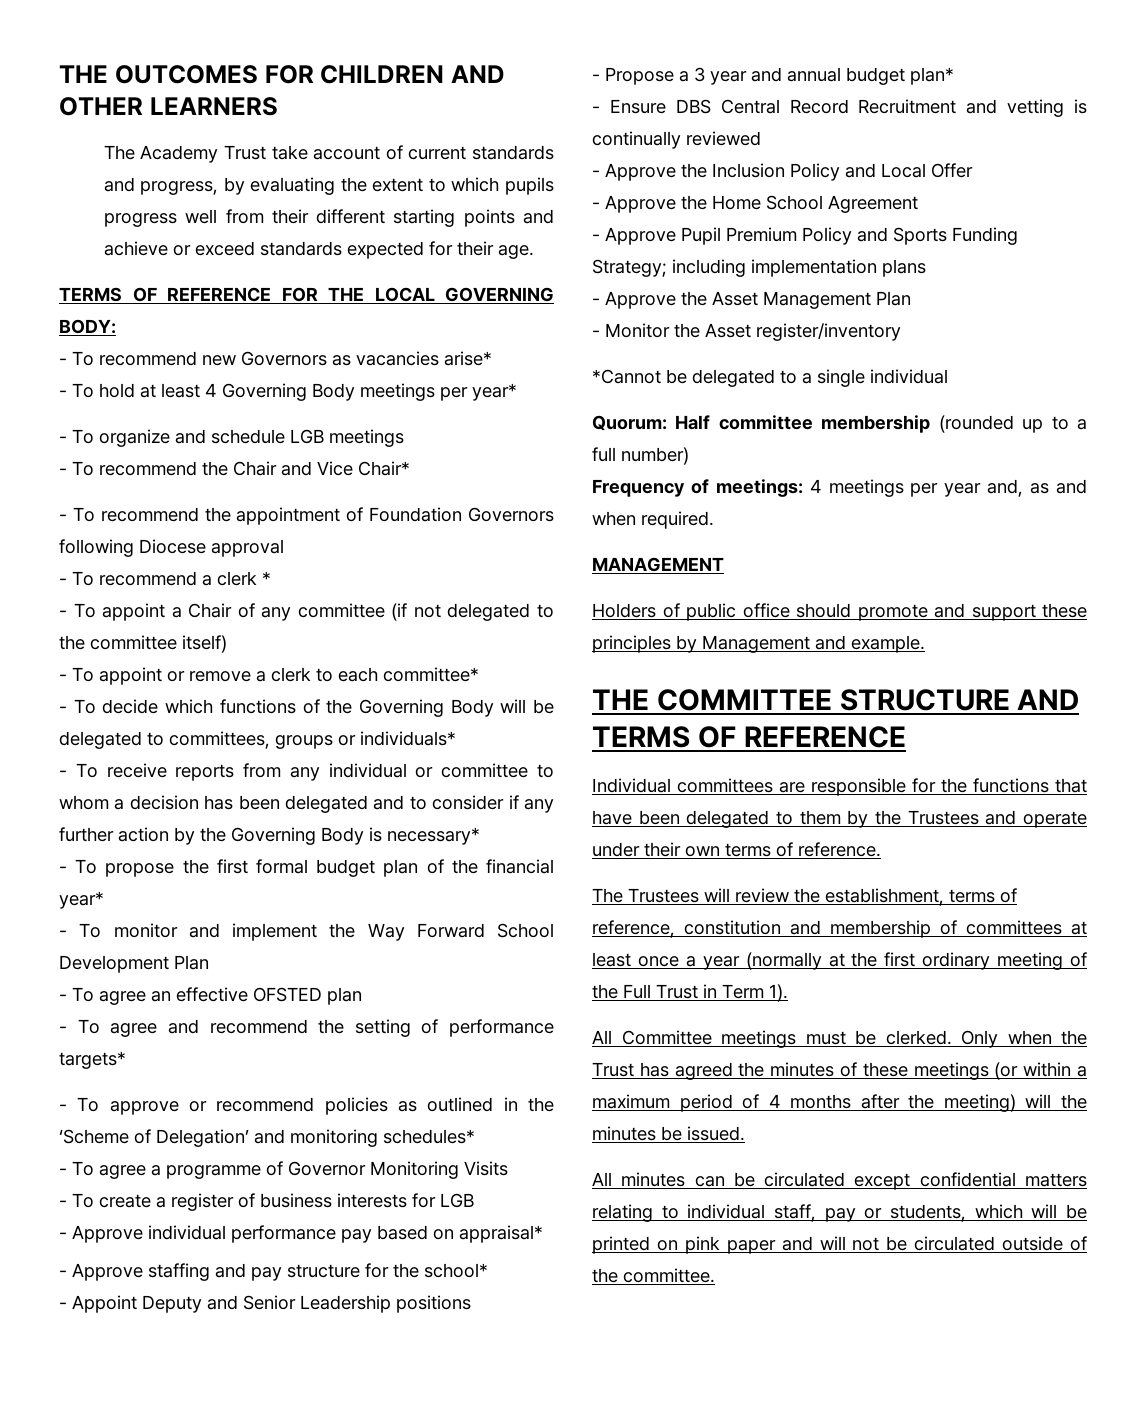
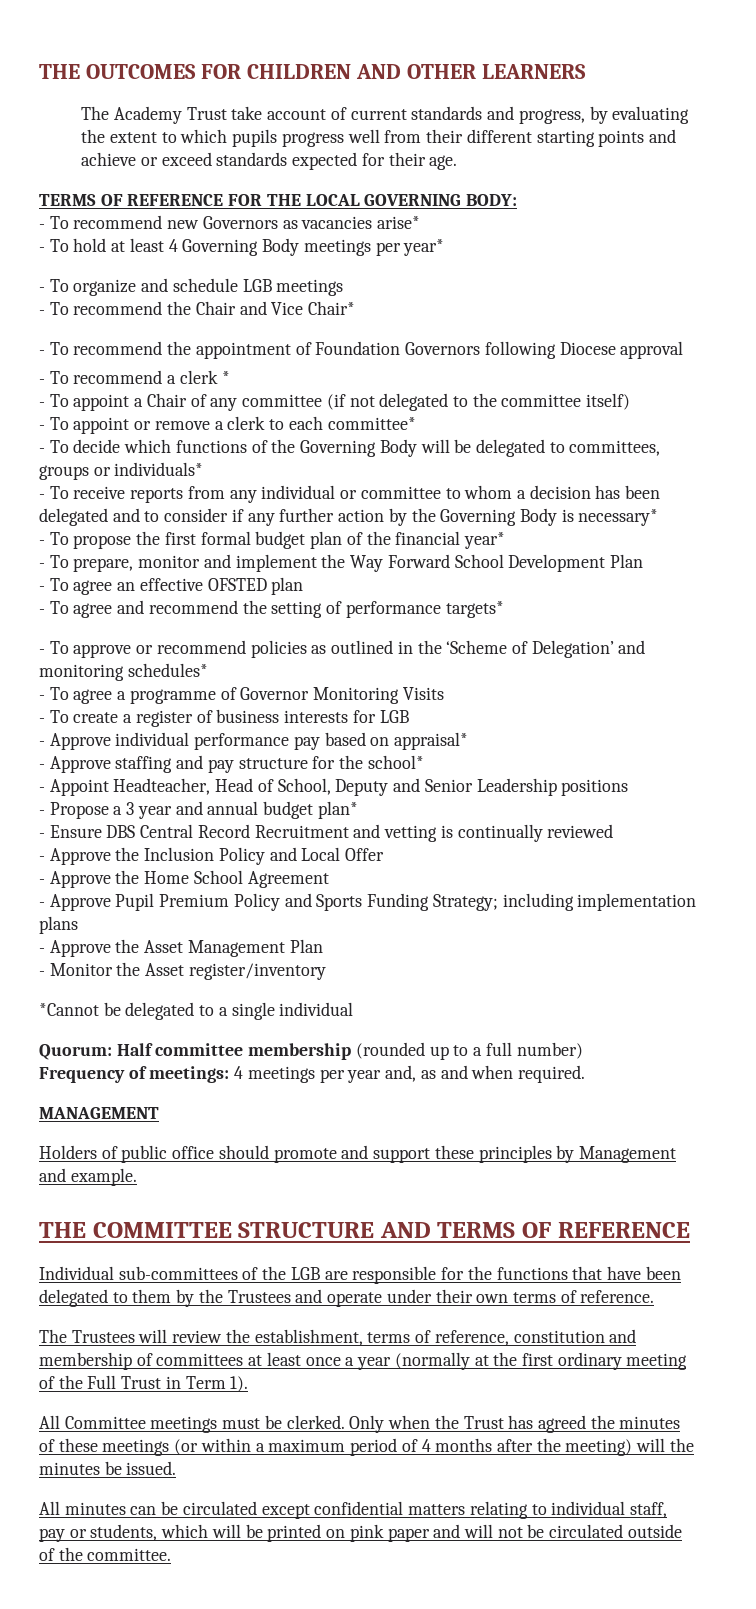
- - To monitor and implement the Way Forward School Development Plan
+ - To prepare, monitor and implement the Way Forward School Development Plan
- - Appoint Deputy and Senior Leadership positions
+ - Appoint Headteacher, Head of School, Deputy and Senior Leadership positions
- Individual committees are responsible for the functions that have been delegated to them by the Trustees and operate under their own terms of reference.
+ Individual sub-committees of the LGB are responsible for the functions that have been delegated to them by the Trustees and operate under their own terms of reference.

